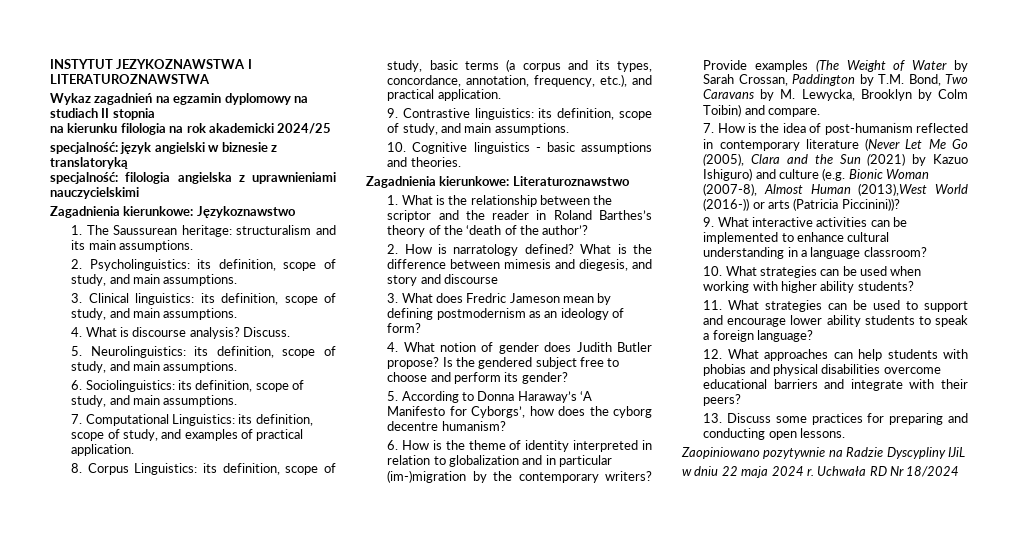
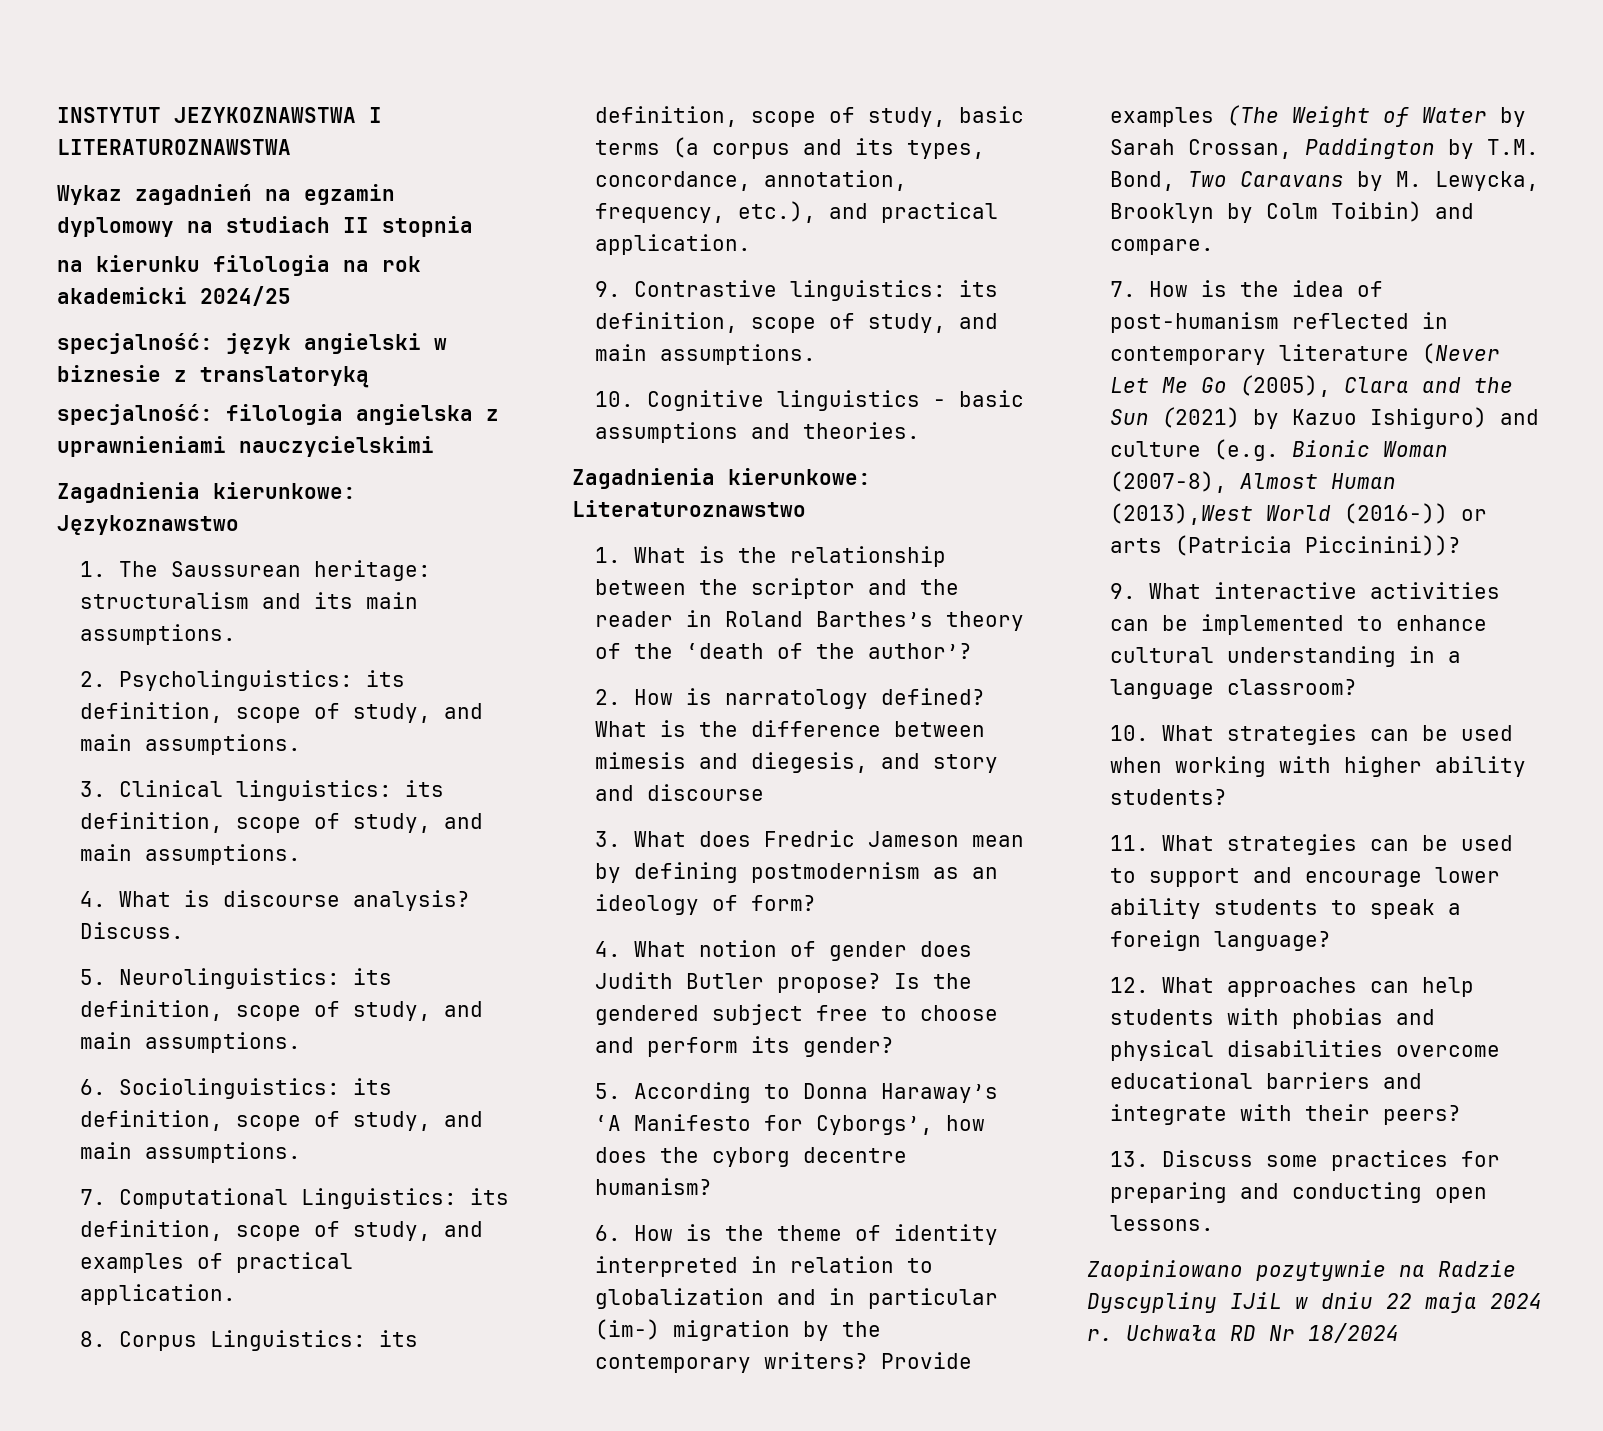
- 6. How is the theme of identity interpreted in relation to globalization and in particular (im-)migration by the contemporary writers?
+ 6. How is the theme of identity interpreted in relation to globalization and in particular (im-) migration by the contemporary writers?
- Zaopiniowano pozytywnie na Radzie Dyscypliny IJiL
- w dniu 22 maja 2024 r.
+ Zaopiniowano pozytywnie na Radzie Dyscypliny IJiL w dniu 22 maja 2024 r.

